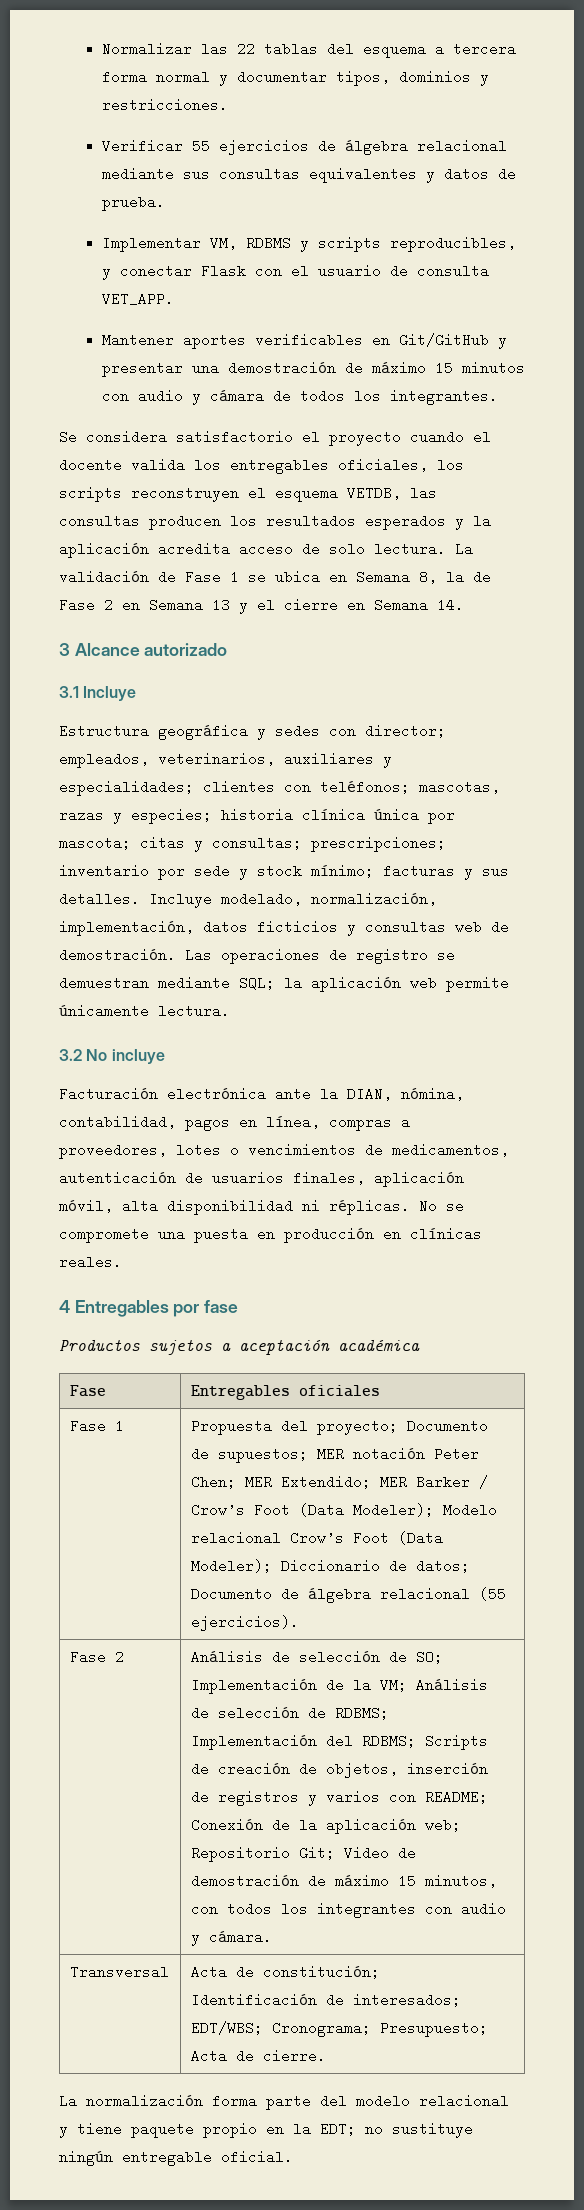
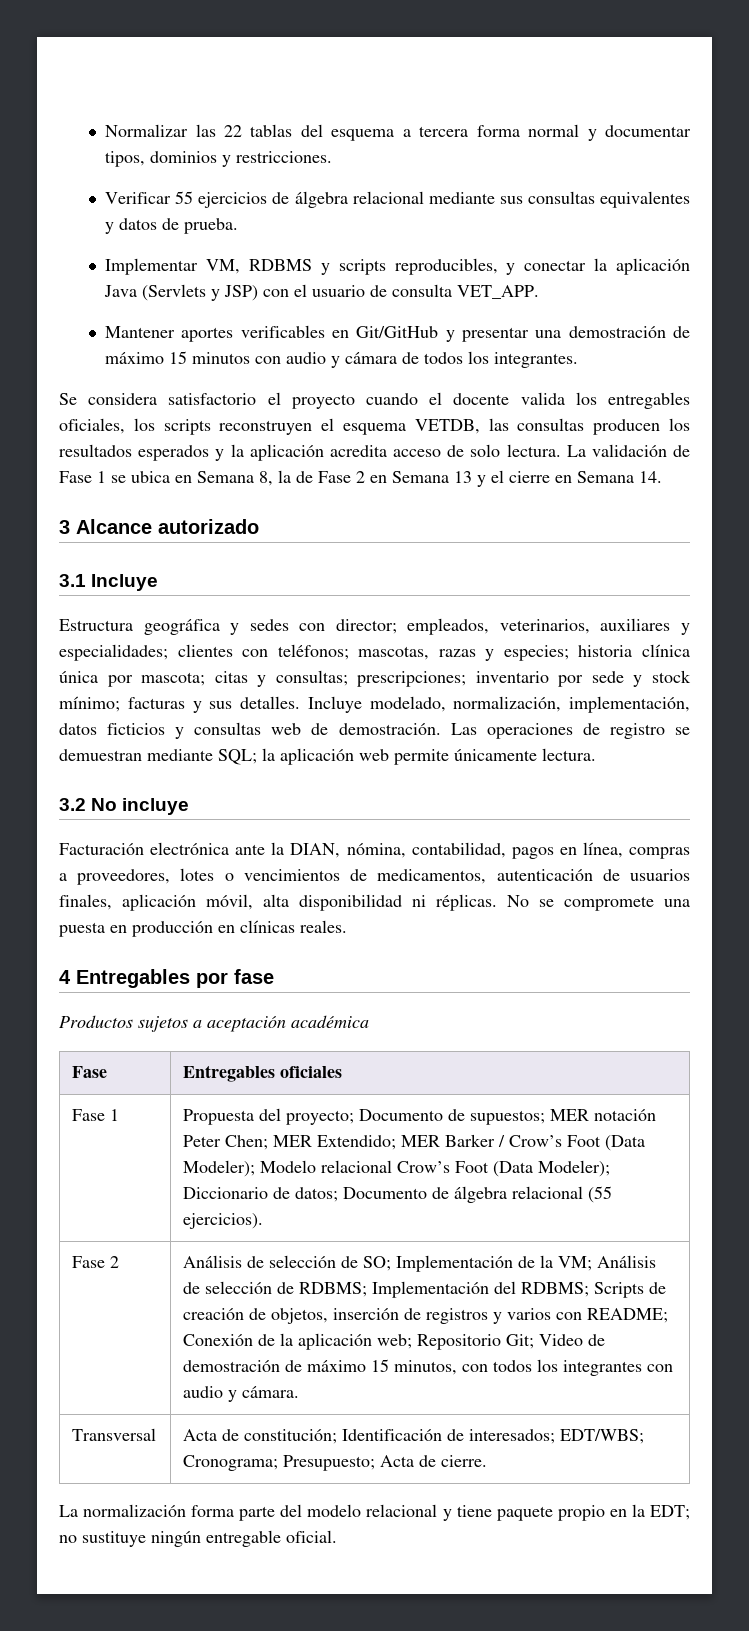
- Implementar VM, RDBMS y scripts reproducibles, y conectar Flask con el usuario de consulta VET_APP.
+ Implementar VM, RDBMS y scripts reproducibles, y conectar la aplicación Java (Servlets y JSP) con el usuario de consulta VET_APP.

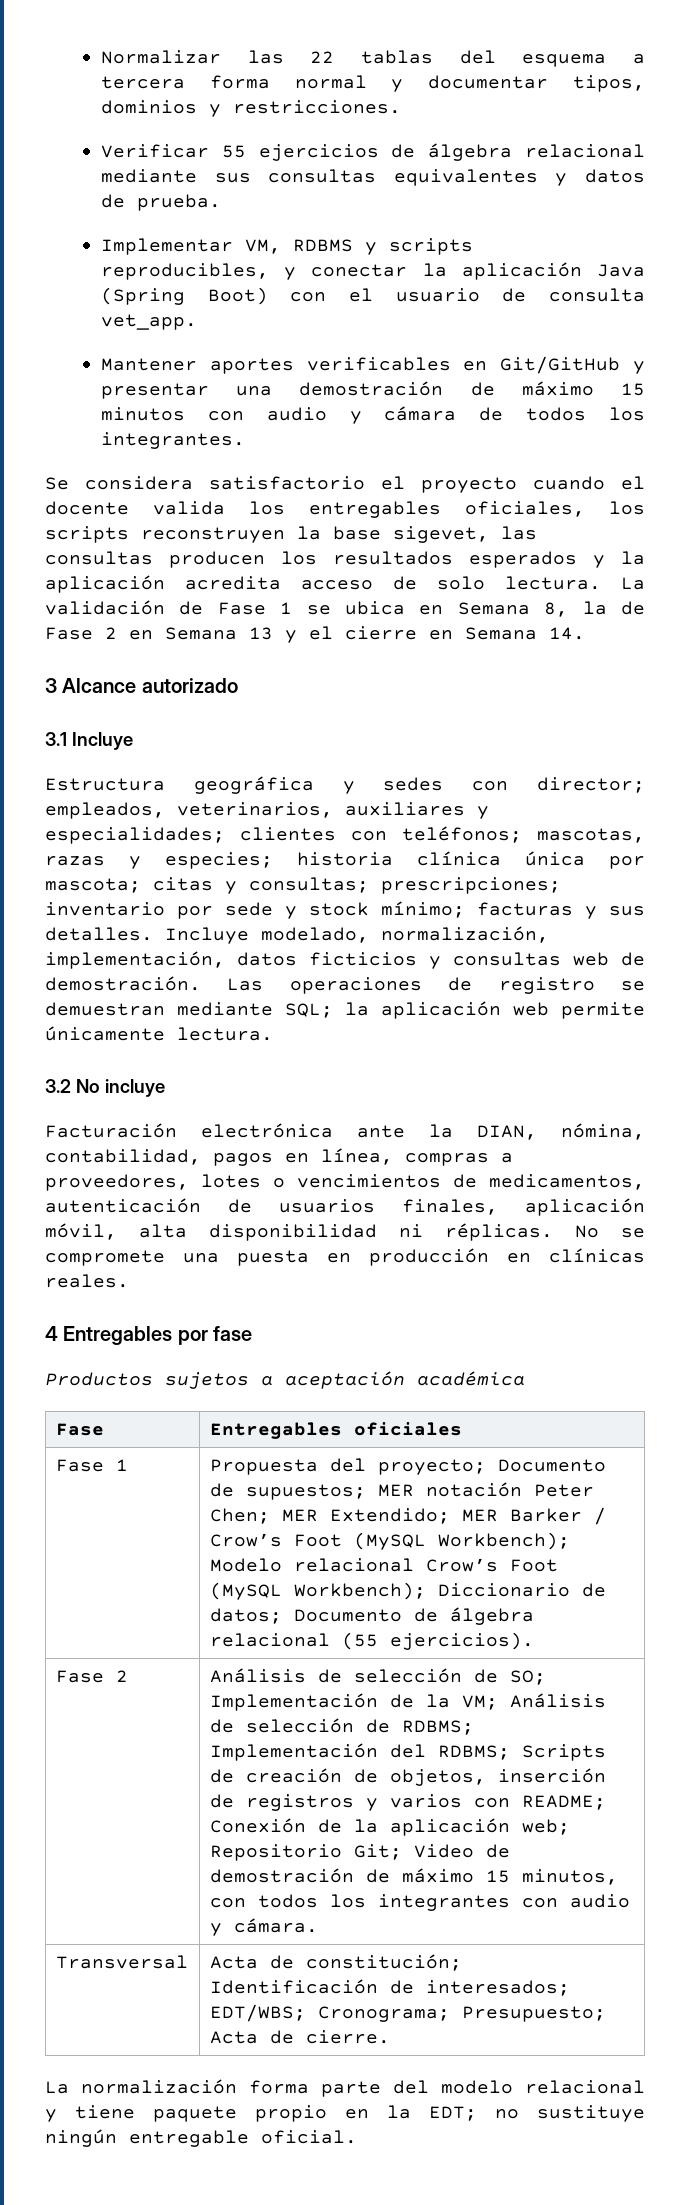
- Implementar VM, RDBMS y scripts reproducibles, y conectar la aplicación Java (Servlets y JSP) con el usuario de consulta VET_APP.
+ Implementar VM, RDBMS y scripts reproducibles, y conectar la aplicación Java (Spring Boot) con el usuario de consulta vet_app.
- Se considera satisfactorio el proyecto cuando el docente valida los entregables oficiales, los scripts reconstruyen el esquema VETDB, las consultas producen los resultados esperados y la aplicación acredita acceso de solo lectura.
+ Se considera satisfactorio el proyecto cuando el docente valida los entregables oficiales, los scripts reconstruyen la base sigevet, las consultas producen los resultados esperados y la aplicación acredita acceso de solo lectura.
- Fase 1 | Propuesta del proyecto; Documento de supuestos; MER notación Peter Chen; MER Extendido; MER Barker / Crow’s Foot (Data Modeler); Modelo relacional Crow’s Foot (Data Modeler); Diccionario de datos; Documento de álgebra relacional (55 ejercicios).
+ Fase 1 | Propuesta del proyecto; Documento de supuestos; MER notación Peter Chen; MER Extendido; MER Barker / Crow’s Foot (MySQL Workbench); Modelo relacional Crow’s Foot (MySQL Workbench); Diccionario de datos; Documento de álgebra relacional (55 ejercicios).

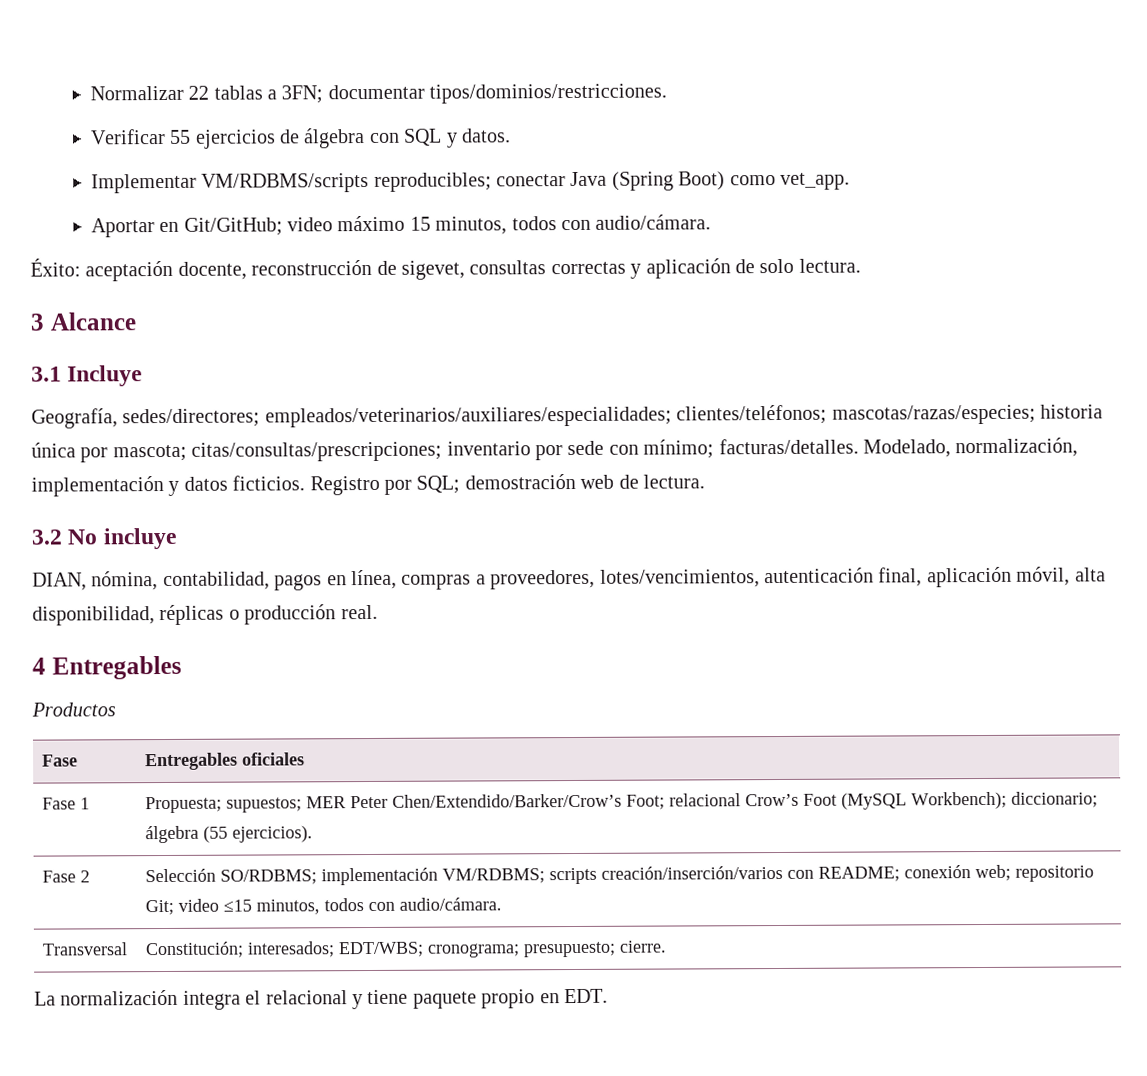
- Normalizar las 22 tablas del esquema a tercera forma normal y documentar tipos, dominios y restricciones.
+ Normalizar 22 tablas a 3FN; documentar tipos/dominios/restricciones.
- Verificar 55 ejercicios de álgebra relacional mediante sus consultas equivalentes y datos de prueba.
- Implementar VM, RDBMS y scripts reproducibles, y conectar la aplicación Java (Spring Boot) con el usuario de consulta vet_app.
- Mantener aportes verificables en Git/GitHub y presentar una demostración de máximo 15 minutos con audio y cámara de todos los integrantes.
- Se considera satisfactorio el proyecto cuando el docente valida los entregables oficiales, los scripts reconstruyen la base sigevet, las consultas producen los resultados esperados y la aplicación acredita acceso de solo lectura. La validación de Fase 1 se ubica en Semana 8, la de Fase 2 en Semana 13 y el cierre en Semana 14.
+ Verificar 55 ejercicios de álgebra con SQL y datos.
+ Implementar VM/RDBMS/scripts reproducibles; conectar Java (Spring Boot) como vet_app.
+ Aportar en Git/GitHub; video máximo 15 minutos, todos con audio/cámara.
+ Éxito: aceptación docente, reconstrucción de sigevet, consultas correctas y aplicación de solo lectura.
- 3 Alcance autorizado
+ 3 Alcance
- Estructura geográfica y sedes con director; empleados, veterinarios, auxiliares y especialidades; clientes con teléfonos; mascotas, razas y especies; historia clínica única por mascota; citas y consultas; prescripciones; inventario por sede y stock mínimo; facturas y sus detalles. Incluye modelado, normalización, implementación, datos ficticios y consultas web de demostración. Las operaciones de registro se demuestran mediante SQL; la aplicación web permite únicamente lectura.
+ Geografía, sedes/directores; empleados/veterinarios/auxiliares/especialidades; clientes/teléfonos; mascotas/razas/especies; historia única por mascota; citas/consultas/prescripciones; inventario por sede con mínimo; facturas/detalles. Modelado, normalización, implementación y datos ficticios. Registro por SQL; demostración web de lectura.
- Facturación electrónica ante la DIAN, nómina, contabilidad, pagos en línea, compras a proveedores, lotes o vencimientos de medicamentos, autenticación de usuarios finales, aplicación móvil, alta disponibilidad ni réplicas. No se compromete una puesta en producción en clínicas reales.
+ DIAN, nómina, contabilidad, pagos en línea, compras a proveedores, lotes/vencimientos, autenticación final, aplicación móvil, alta disponibilidad, réplicas o producción real.
- 4 Entregables por fase
+ 4 Entregables
- Productos sujetos a aceptación académica
+ Productos
- Fase 1 | Propuesta del proyecto; Documento de supuestos; MER notación Peter Chen; MER Extendido; MER Barker / Crow’s Foot (MySQL Workbench); Modelo relacional Crow’s Foot (MySQL Workbench); Diccionario de datos; Documento de álgebra relacional (55 ejercicios).
- Fase 2 | Análisis de selección de SO; Implementación de la VM; Análisis de selección de RDBMS; Implementación del RDBMS; Scripts de creación de objetos, inserción de registros y varios con README; Conexión de la aplicación web; Repositorio Git; Video de demostración de máximo 15 minutos, con todos los integrantes con audio y cámara.
- Transversal | Acta de constitución; Identificación de interesados; EDT/WBS; Cronograma; Presupuesto; Acta de cierre.
+ Fase 1 | Propuesta; supuestos; MER Peter Chen/Extendido/Barker/Crow’s Foot; relacional Crow’s Foot (MySQL Workbench); diccionario; álgebra (55 ejercicios).
+ Fase 2 | Selección SO/RDBMS; implementación VM/RDBMS; scripts creación/inserción/varios con README; conexión web; repositorio Git; video ≤15 minutos, todos con audio/cámara.
+ Transversal | Constitución; interesados; EDT/WBS; cronograma; presupuesto; cierre.
- La normalización forma parte del modelo relacional y tiene paquete propio en la EDT; no sustituye ningún entregable oficial.
+ La normalización integra el relacional y tiene paquete propio en EDT.

